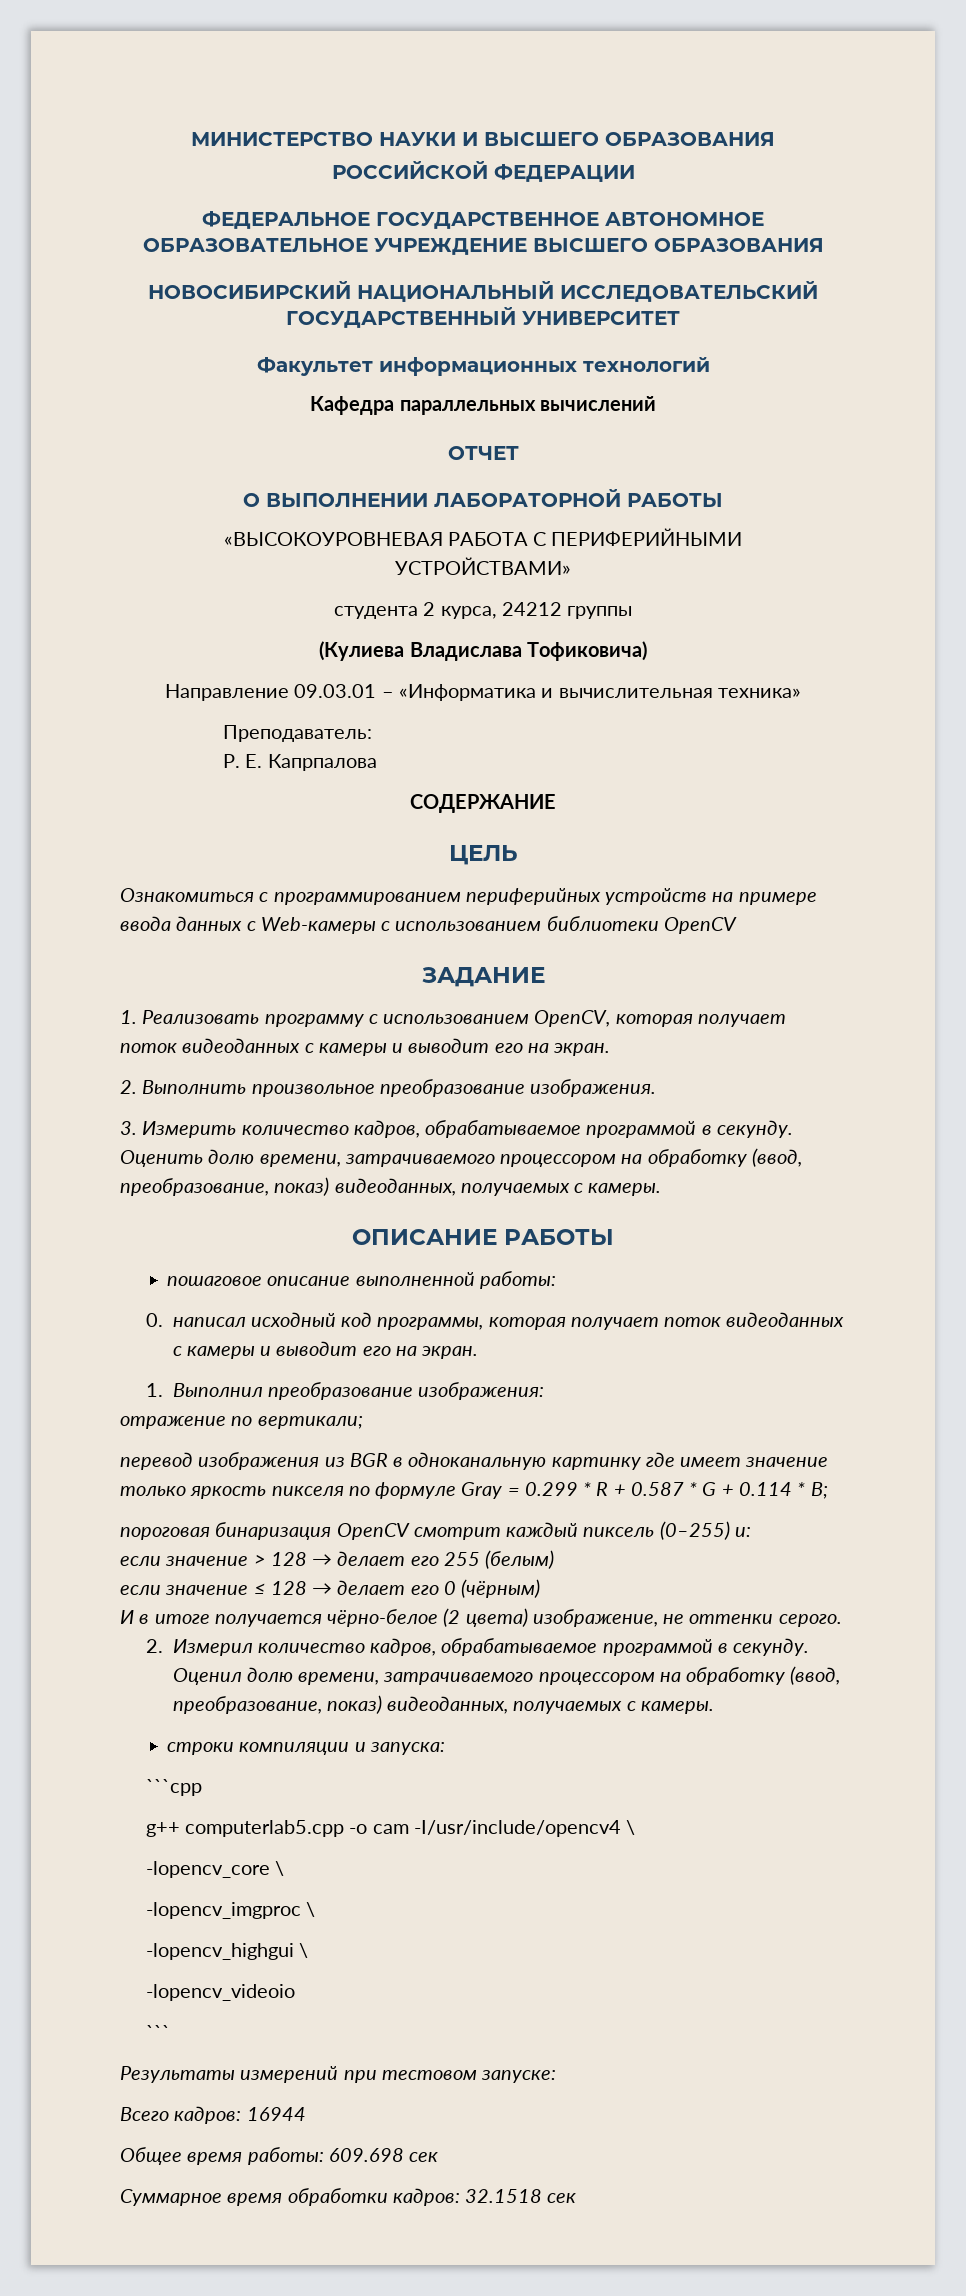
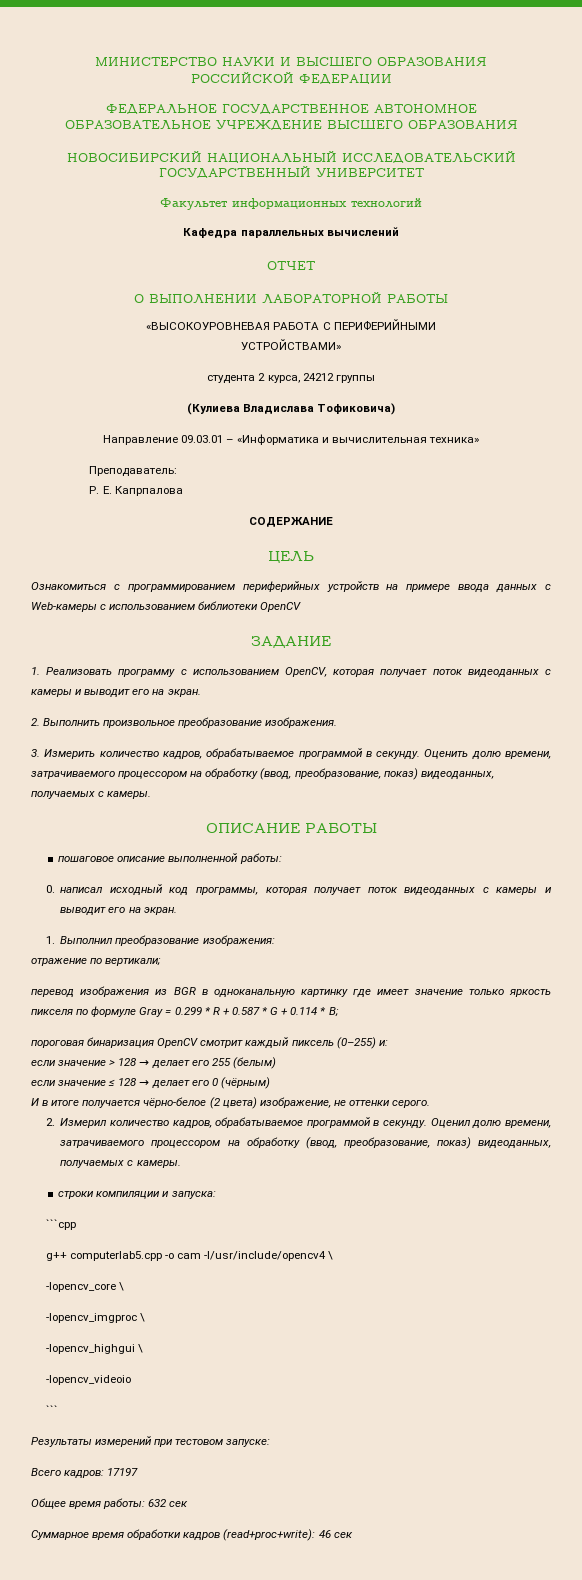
- Всего кадров: 16944
+ Всего кадров: 17197
- Общее время работы: 609.698 сек
+ Общее время работы: 632 сек
- Суммарное время обработки кадров: 32.1518 сек
+ Суммарное время обработки кадров (read+proc+write): 46 сек

